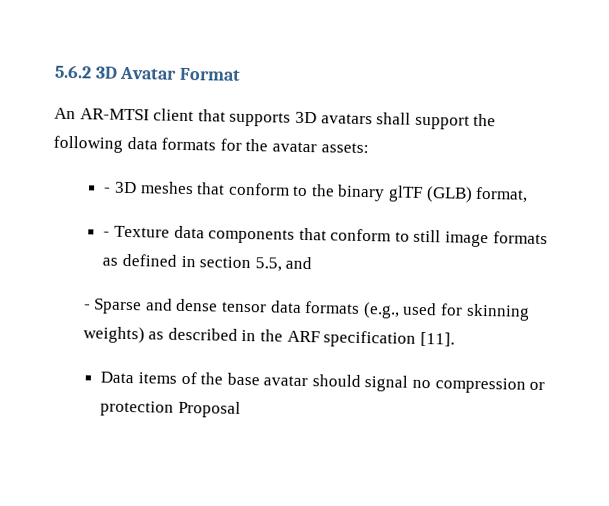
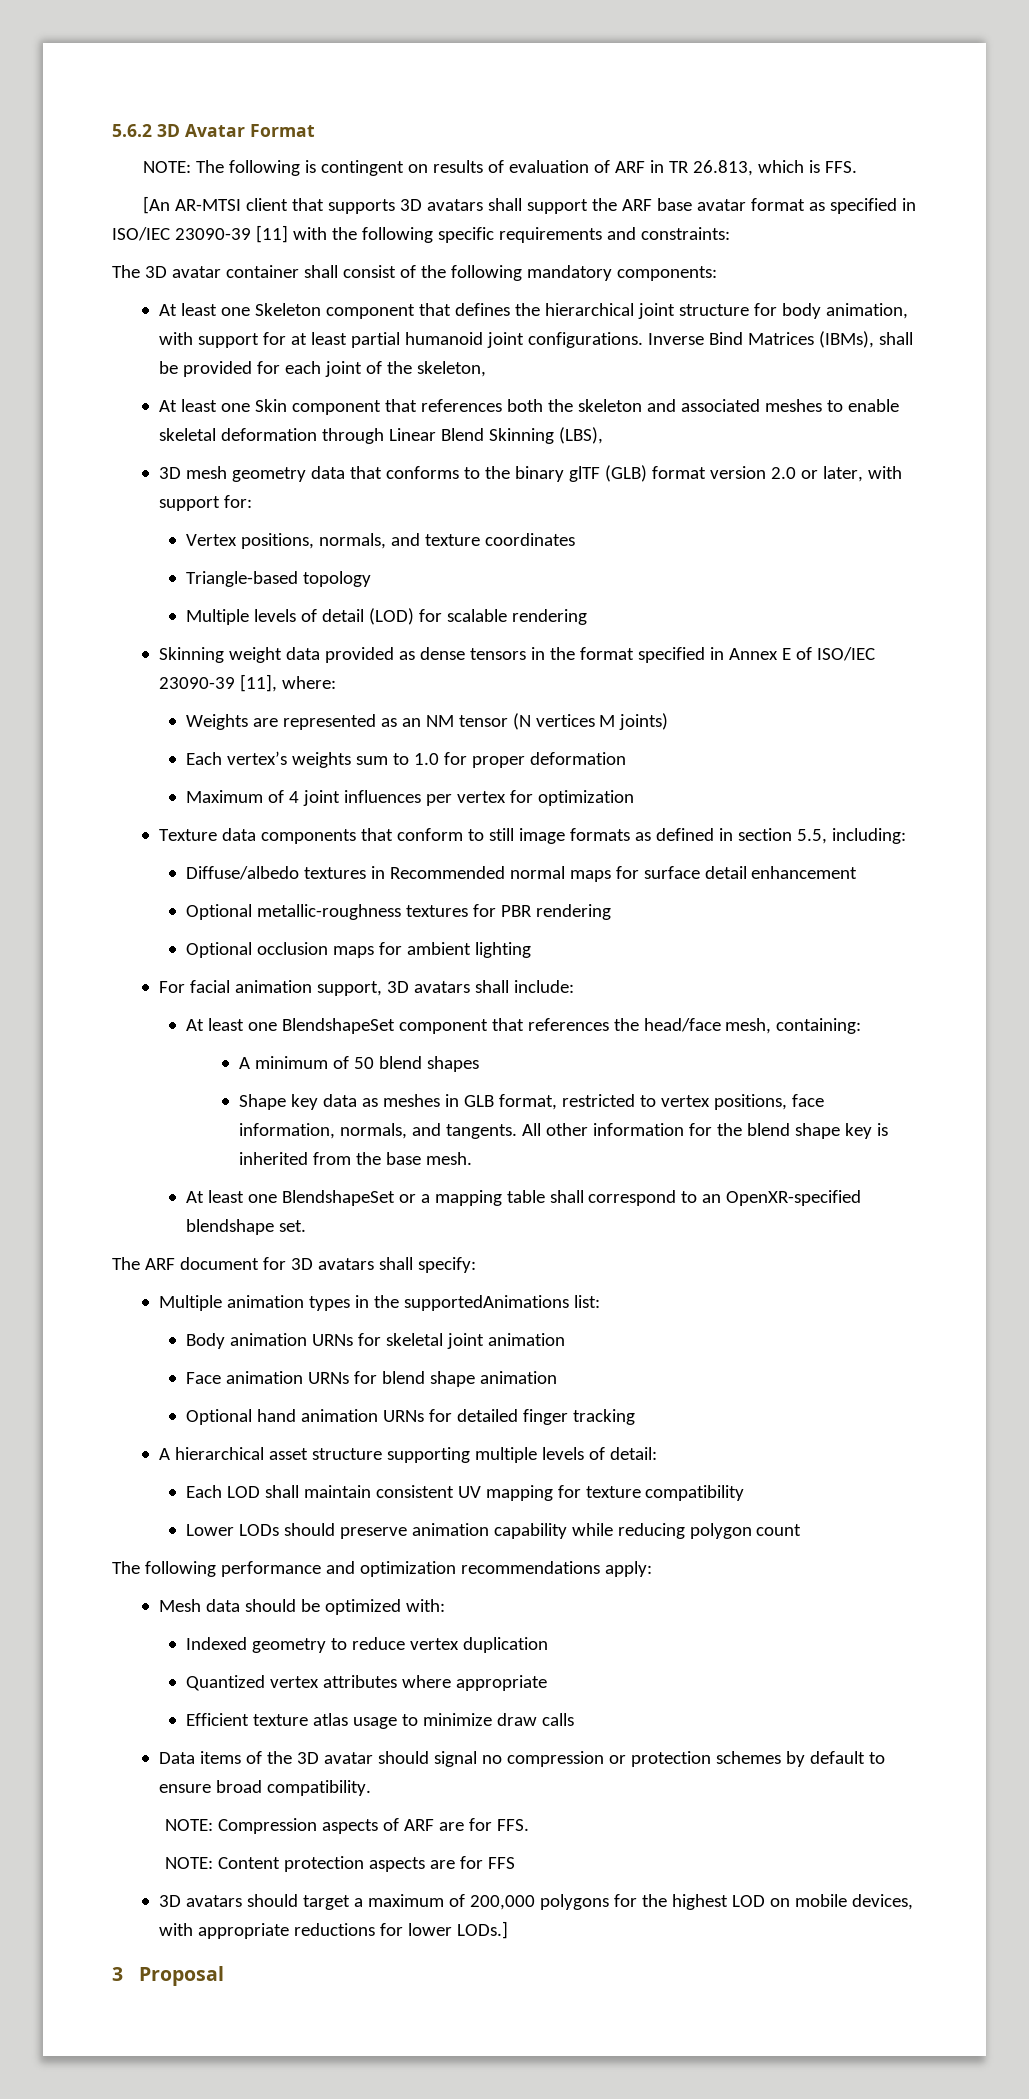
- An AR-MTSI client that supports 3D avatars shall support the following data formats for the avatar assets:
- - 3D meshes that conform to the binary glTF (GLB) format,
- - Texture data components that conform to still image formats as defined in section 5.5, and
- - Sparse and dense tensor data formats (e.g., used for skinning weights) as described in the ARF specification [11].
+ NOTE: The following is contingent on results of evaluation of ARF in TR 26.813, which is FFS.
+ [An AR-MTSI client that supports 3D avatars shall support the ARF base avatar format as specified in ISO/IEC 23090-39 [11] with the following specific requirements and constraints:
+ The 3D avatar container shall consist of the following mandatory components:
+ At least one Skeleton component that defines the hierarchical joint structure for body animation, with support for at least partial humanoid joint configurations. Inverse Bind Matrices (IBMs), shall be provided for each joint of the skeleton,
+ At least one Skin component that references both the skeleton and associated meshes to enable skeletal deformation through Linear Blend Skinning (LBS),
+ 3D mesh geometry data that conforms to the binary glTF (GLB) format version 2.0 or later, with support for:
+ Vertex positions, normals, and texture coordinates
+ Triangle-based topology
+ Multiple levels of detail (LOD) for scalable rendering
+ Skinning weight data provided as dense tensors in the format specified in Annex E of ISO/IEC 23090-39 [11], where:
+ Weights are represented as an NM tensor (N vertices M joints)
+ Each vertex’s weights sum to 1.0 for proper deformation
+ Maximum of 4 joint influences per vertex for optimization
+ Texture data components that conform to still image formats as defined in section 5.5, including:
+ Diffuse/albedo textures in Recommended normal maps for surface detail enhancement
+ Optional metallic-roughness textures for PBR rendering
+ Optional occlusion maps for ambient lighting
+ For facial animation support, 3D avatars shall include:
+ At least one BlendshapeSet component that references the head/face mesh, containing:
+ A minimum of 50 blend shapes
+ Shape key data as meshes in GLB format, restricted to vertex positions, face information, normals, and tangents. All other information for the blend shape key is inherited from the base mesh.
+ At least one BlendshapeSet or a mapping table shall correspond to an OpenXR-specified blendshape set.
+ The ARF document for 3D avatars shall specify:
+ Multiple animation types in the supportedAnimations list:
+ Body animation URNs for skeletal joint animation
+ Face animation URNs for blend shape animation
+ Optional hand animation URNs for detailed finger tracking
+ A hierarchical asset structure supporting multiple levels of detail:
+ Each LOD shall maintain consistent UV mapping for texture compatibility
+ Lower LODs should preserve animation capability while reducing polygon count
+ The following performance and optimization recommendations apply:
+ Mesh data should be optimized with:
+ Indexed geometry to reduce vertex duplication
+ Quantized vertex attributes where appropriate
+ Efficient texture atlas usage to minimize draw calls
- Data items of the base avatar should signal no compression or protection Proposal
+ Data items of the 3D avatar should signal no compression or protection schemes by default to ensure broad compatibility.
+ NOTE: Compression aspects of ARF are for FFS.
+ NOTE: Content protection aspects are for FFS
+ 3D avatars should target a maximum of 200,000 polygons for the highest LOD on mobile devices, with appropriate reductions for lower LODs.]
+ 3 Proposal

